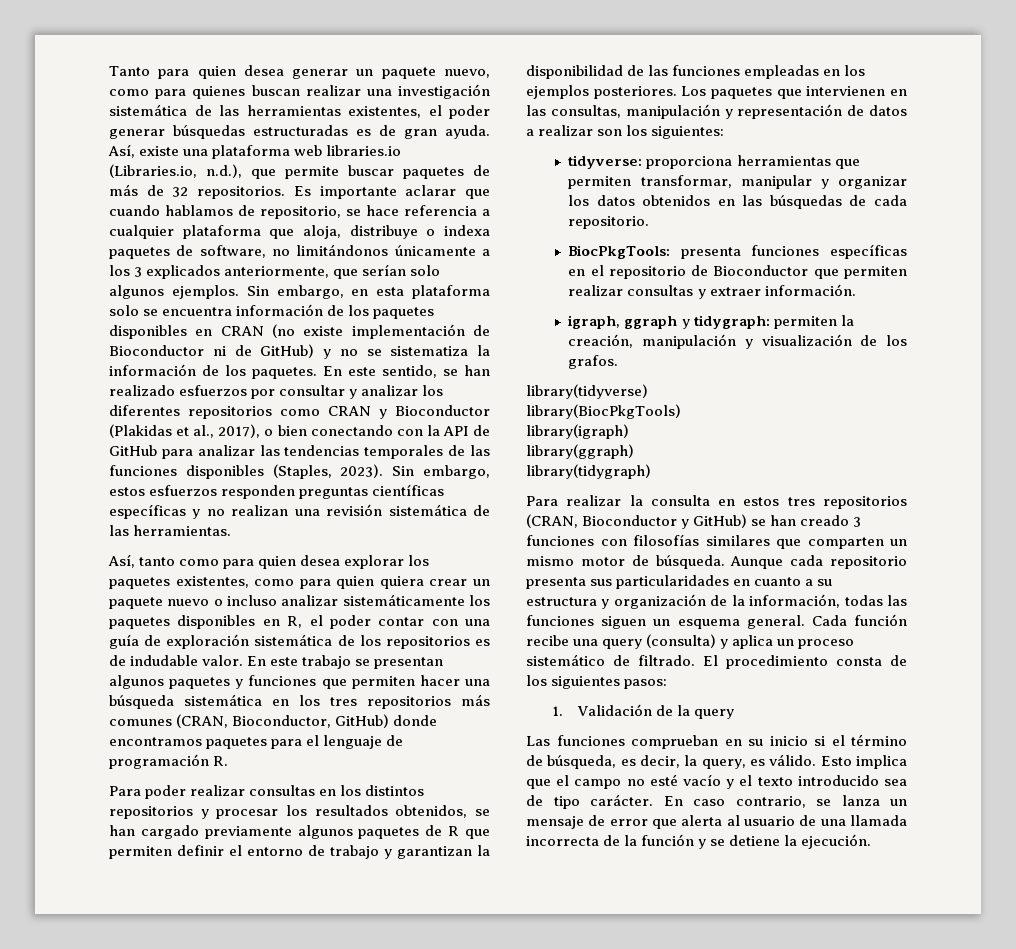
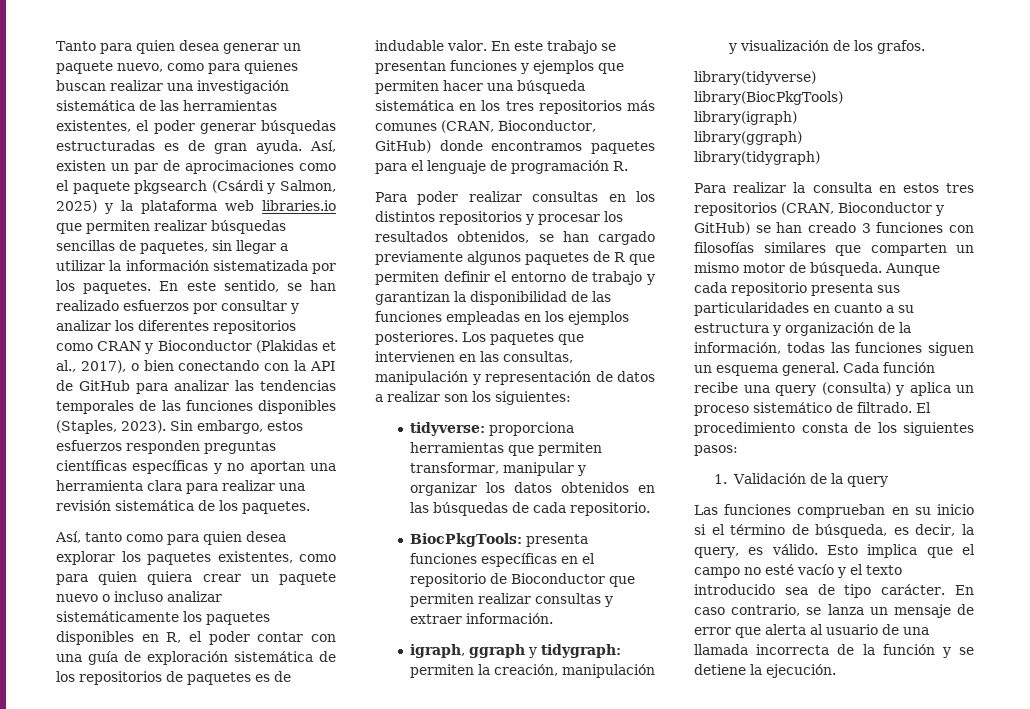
- Así, existe una plataforma web libraries.io (Libraries.io, n.d.), que permite buscar paquetes de más de 32 repositorios. Es importante aclarar que cuando hablamos de repositorio, se hace referencia a cualquier plataforma que aloja, distribuye o indexa paquetes de software, no limitándonos únicamente a los 3 explicados anteriormente, que serían solo algunos ejemplos. Sin embargo, en esta plataforma solo se encuentra información de los paquetes disponibles en CRAN (no existe implementación de Bioconductor ni de GitHub) y no se sistematiza la información de los paquetes.
+ Así, existen un par de aprocimaciones como el paquete pkgsearch (Csárdi y Salmon, 2025) y la plataforma web libraries.io que permiten realizar búsquedas sencillas de paquetes, sin llegar a utilizar la información sistematizada por los paquetes.
- Sin embargo, estos esfuerzos responden preguntas científicas específicas y no realizan una revisión sistemática de las herramientas.
+ Sin embargo, estos esfuerzos responden preguntas científicas específicas y no aportan una herramienta clara para realizar una revisión sistemática de los paquetes.
- Así, tanto como para quien desea explorar los paquetes existentes, como para quien quiera crear un paquete nuevo o incluso analizar sistemáticamente los paquetes disponibles en R, el poder contar con una guía de exploración sistemática de los repositorios es de indudable valor.
+ Así, tanto como para quien desea explorar los paquetes existentes, como para quien quiera crear un paquete nuevo o incluso analizar sistemáticamente los paquetes disponibles en R, el poder contar con una guía de exploración sistemática de los repositorios de paquetes es de indudable valor.
- En este trabajo se presentan algunos paquetes y funciones que permiten hacer una búsqueda sistemática en los tres repositorios más comunes (CRAN, Bioconductor, GitHub) donde encontramos paquetes para el lenguaje de programación R.
+ En este trabajo se presentan funciones y ejemplos que permiten hacer una búsqueda sistemática en los tres repositorios más comunes (CRAN, Bioconductor, GitHub) donde encontramos paquetes para el lenguaje de programación R.

